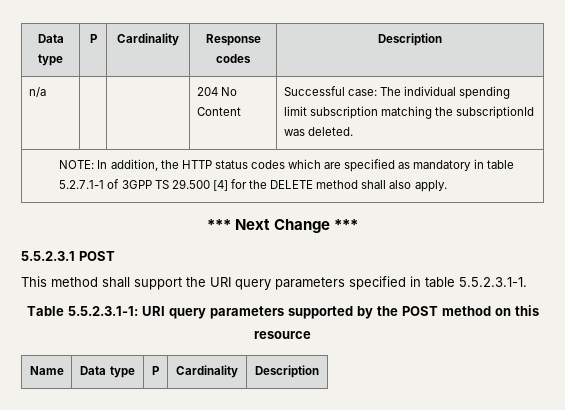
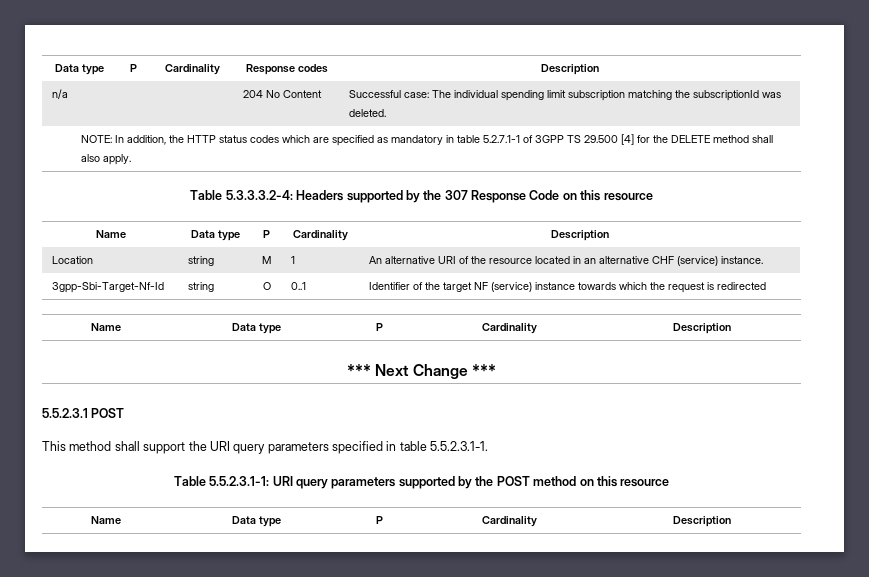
+ Table 5.3.3.3.2-4: Headers supported by the 307 Response Code on this resource
+ Name | Data type | P | Cardinality | Description
+ Location | string | M | 1 | An alternative URI of the resource located in an alternative CHF (service) instance.
+ 3gpp-Sbi-Target-Nf-Id | string | O | 0..1 | Identifier of the target NF (service) instance towards which the request is redirected
+ Name | Data type | P | Cardinality | Description

